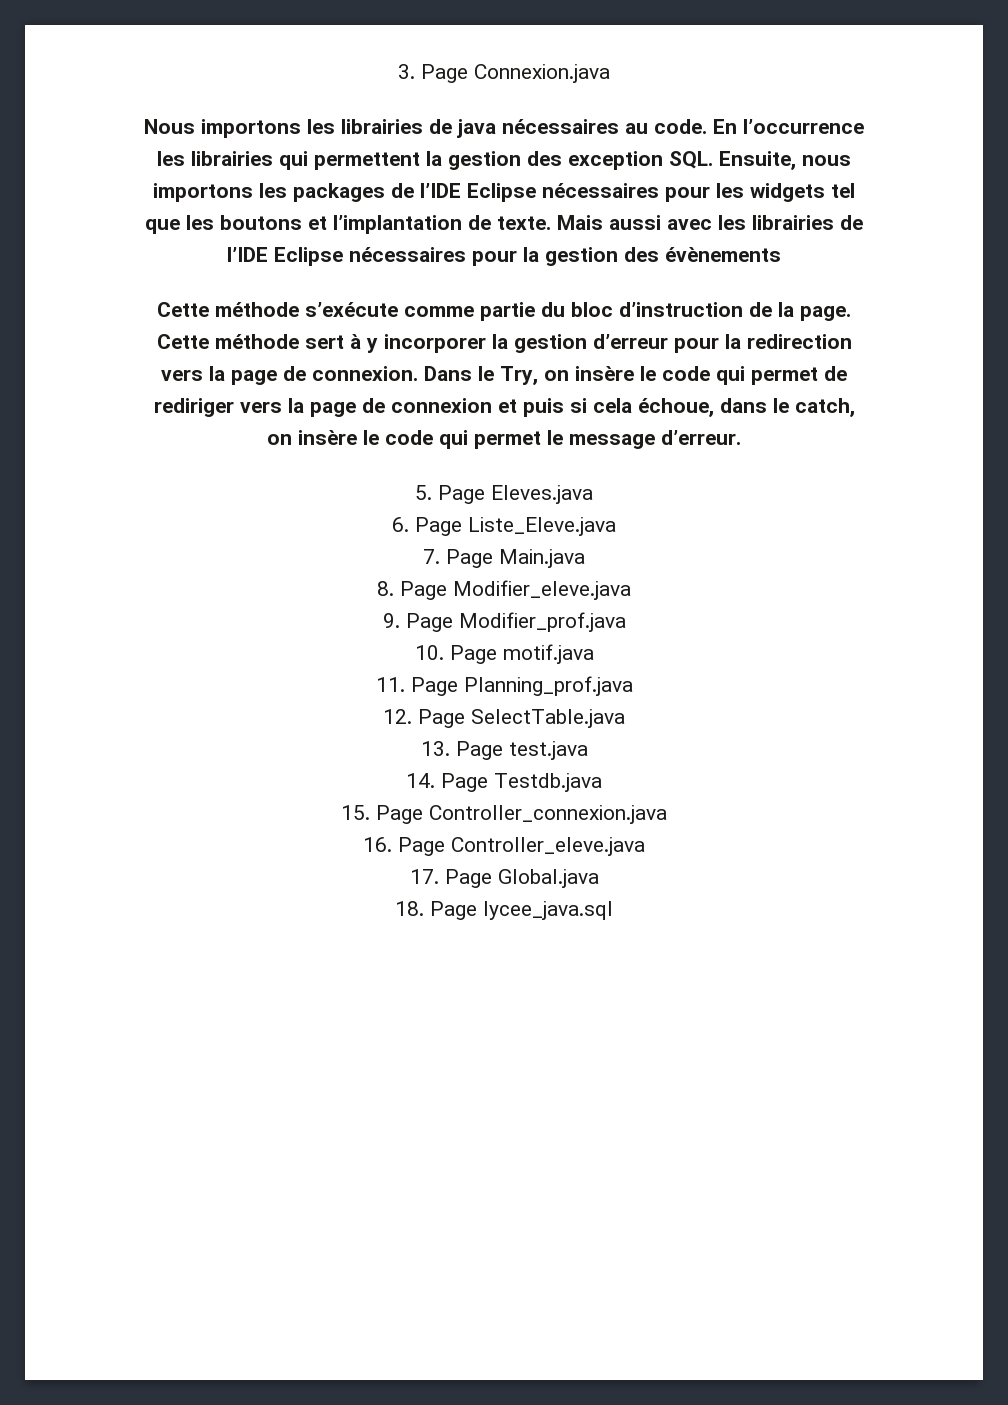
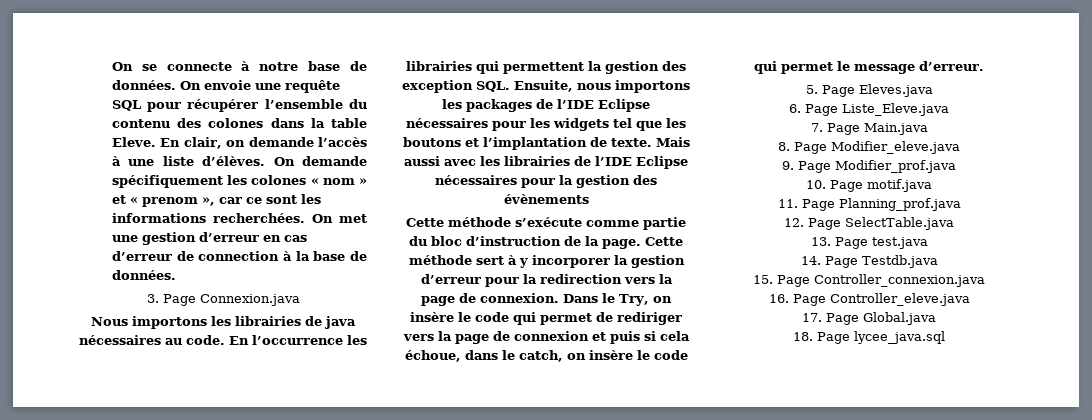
+ On se connecte à notre base de données. On envoie une requête SQL pour récupérer l’ensemble du contenu des colones dans la table Eleve. En clair, on demande l’accès à une liste d’élèves. On demande spécifiquement les colones « nom » et « prenom », car ce sont les informations recherchées. On met une gestion d’erreur en cas d’erreur de connection à la base de données.

